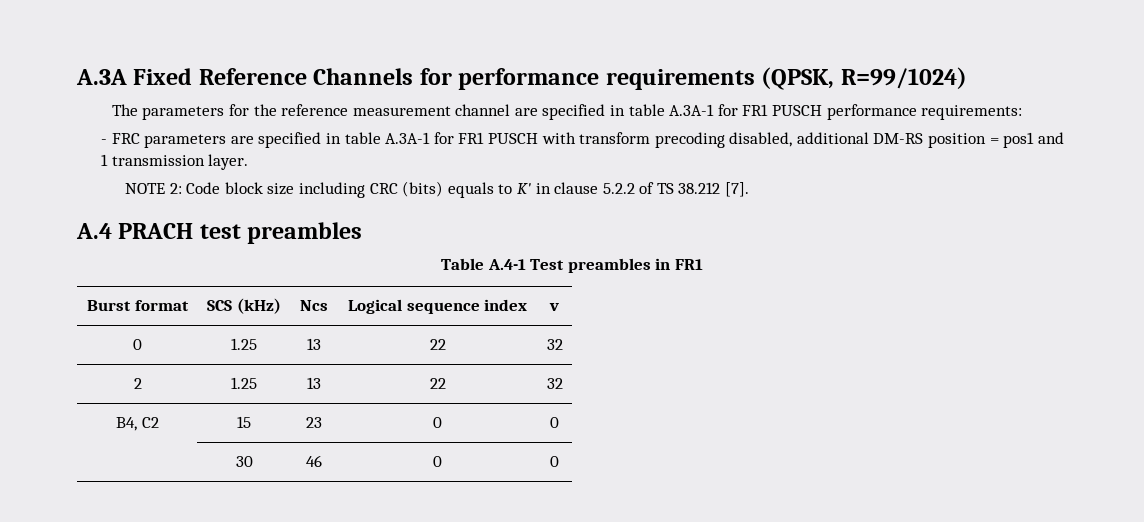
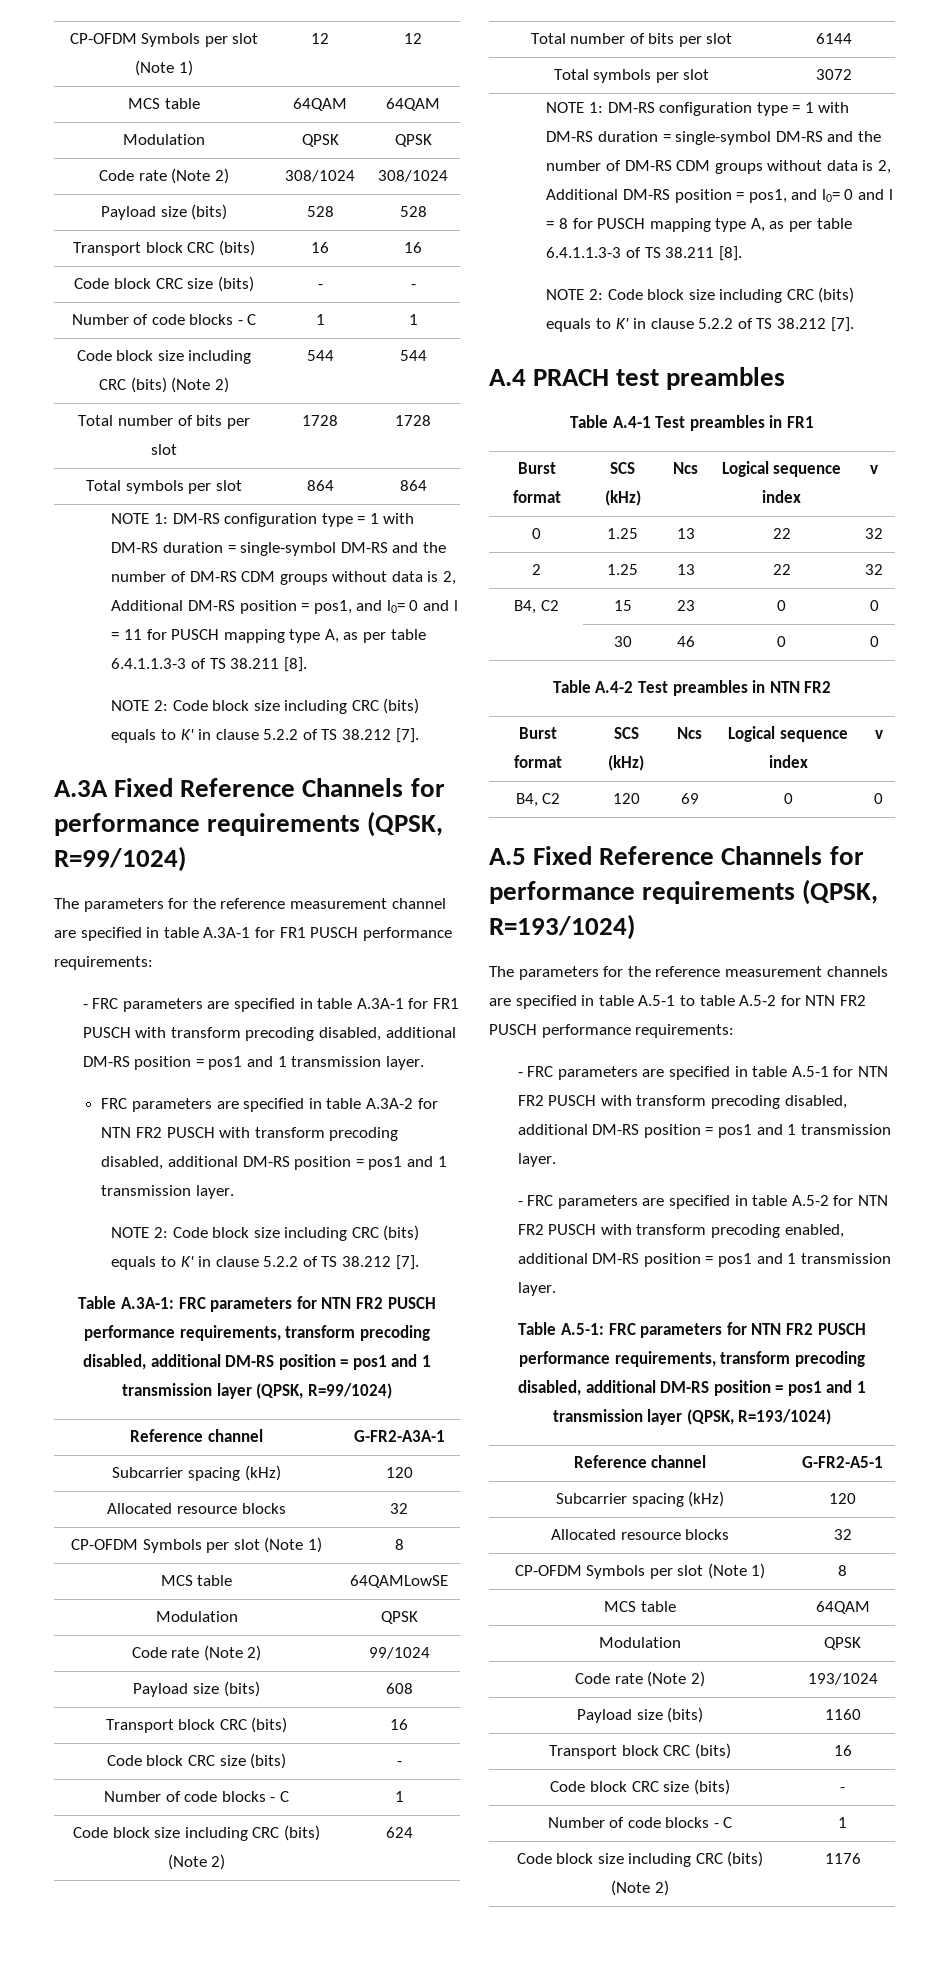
+ CP-OFDM Symbols per slot (Note 1) | 12 | 12
+ MCS table | 64QAM | 64QAM
+ Modulation | QPSK | QPSK
+ Code rate (Note 2) | 308/1024 | 308/1024
+ Payload size (bits) | 528 | 528
+ Transport block CRC (bits) | 16 | 16
+ Code block CRC size (bits) | - | -
+ Number of code blocks - C | 1 | 1
+ Code block size including CRC (bits) (Note 2) | 544 | 544
+ Total number of bits per slot | 1728 | 1728
+ Total symbols per slot | 864 | 864
+ NOTE 1: DM-RS configuration type = 1 with DM-RS duration = single-symbol DM-RS and the number of DM-RS CDM groups without data is 2, Additional DM-RS position = pos1, and l0= 0 and l = 11 for PUSCH mapping type A, as per table 6.4.1.1.3-3 of TS 38.211 [8].
+ NOTE 2: Code block size including CRC (bits) equals to K' in clause 5.2.2 of TS 38.212 [7].
+ FRC parameters are specified in table A.3A-2 for NTN FR2 PUSCH with transform precoding disabled, additional DM-RS position = pos1 and 1 transmission layer.
+ NOTE 2: Code block size including CRC (bits) equals to K' in clause 5.2.2 of TS 38.212 [7].
+ Table A.3A-1: FRC parameters for NTN FR2 PUSCH performance requirements, transform precoding disabled, additional DM-RS position = pos1 and 1 transmission layer (QPSK, R=99/1024)
+ Reference channel | G-FR2-A3A-1
+ Subcarrier spacing (kHz) | 120
+ Allocated resource blocks | 32
+ CP-OFDM Symbols per slot (Note 1) | 8
+ MCS table | 64QAMLowSE
+ Modulation | QPSK
+ Code rate (Note 2) | 99/1024
+ Payload size (bits) | 608
+ Transport block CRC (bits) | 16
+ Code block CRC size (bits) | -
+ Number of code blocks - C | 1
+ Code block size including CRC (bits) (Note 2) | 624
+ Total number of bits per slot | 6144
+ Total symbols per slot | 3072
+ NOTE 1: DM-RS configuration type = 1 with DM-RS duration = single-symbol DM-RS and the number of DM-RS CDM groups without data is 2, Additional DM-RS position = pos1, and l0= 0 and l = 8 for PUSCH mapping type A, as per table 6.4.1.1.3-3 of TS 38.211 [8].
+ Table A.4-2 Test preambles in NTN FR2
+ Burst format | SCS (kHz) | Ncs | Logical sequence index | v
+ B4, C2 | 120 | 69 | 0 | 0
+ A.5 Fixed Reference Channels for performance requirements (QPSK, R=193/1024)
+ The parameters for the reference measurement channels are specified in table A.5-1 to table A.5-2 for NTN FR2 PUSCH performance requirements:
+ - FRC parameters are specified in table A.5-1 for NTN FR2 PUSCH with transform precoding disabled, additional DM-RS position = pos1 and 1 transmission layer.
+ - FRC parameters are specified in table A.5-2 for NTN FR2 PUSCH with transform precoding enabled, additional DM-RS position = pos1 and 1 transmission layer.
+ Table A.5-1: FRC parameters for NTN FR2 PUSCH performance requirements, transform precoding disabled, additional DM-RS position = pos1 and 1 transmission layer (QPSK, R=193/1024)
+ Reference channel | G-FR2-A5-1
+ Subcarrier spacing (kHz) | 120
+ Allocated resource blocks | 32
+ CP-OFDM Symbols per slot (Note 1) | 8
+ MCS table | 64QAM
+ Modulation | QPSK
+ Code rate (Note 2) | 193/1024
+ Payload size (bits) | 1160
+ Transport block CRC (bits) | 16
+ Code block CRC size (bits) | -
+ Number of code blocks - C | 1
+ Code block size including CRC (bits) (Note 2) | 1176

